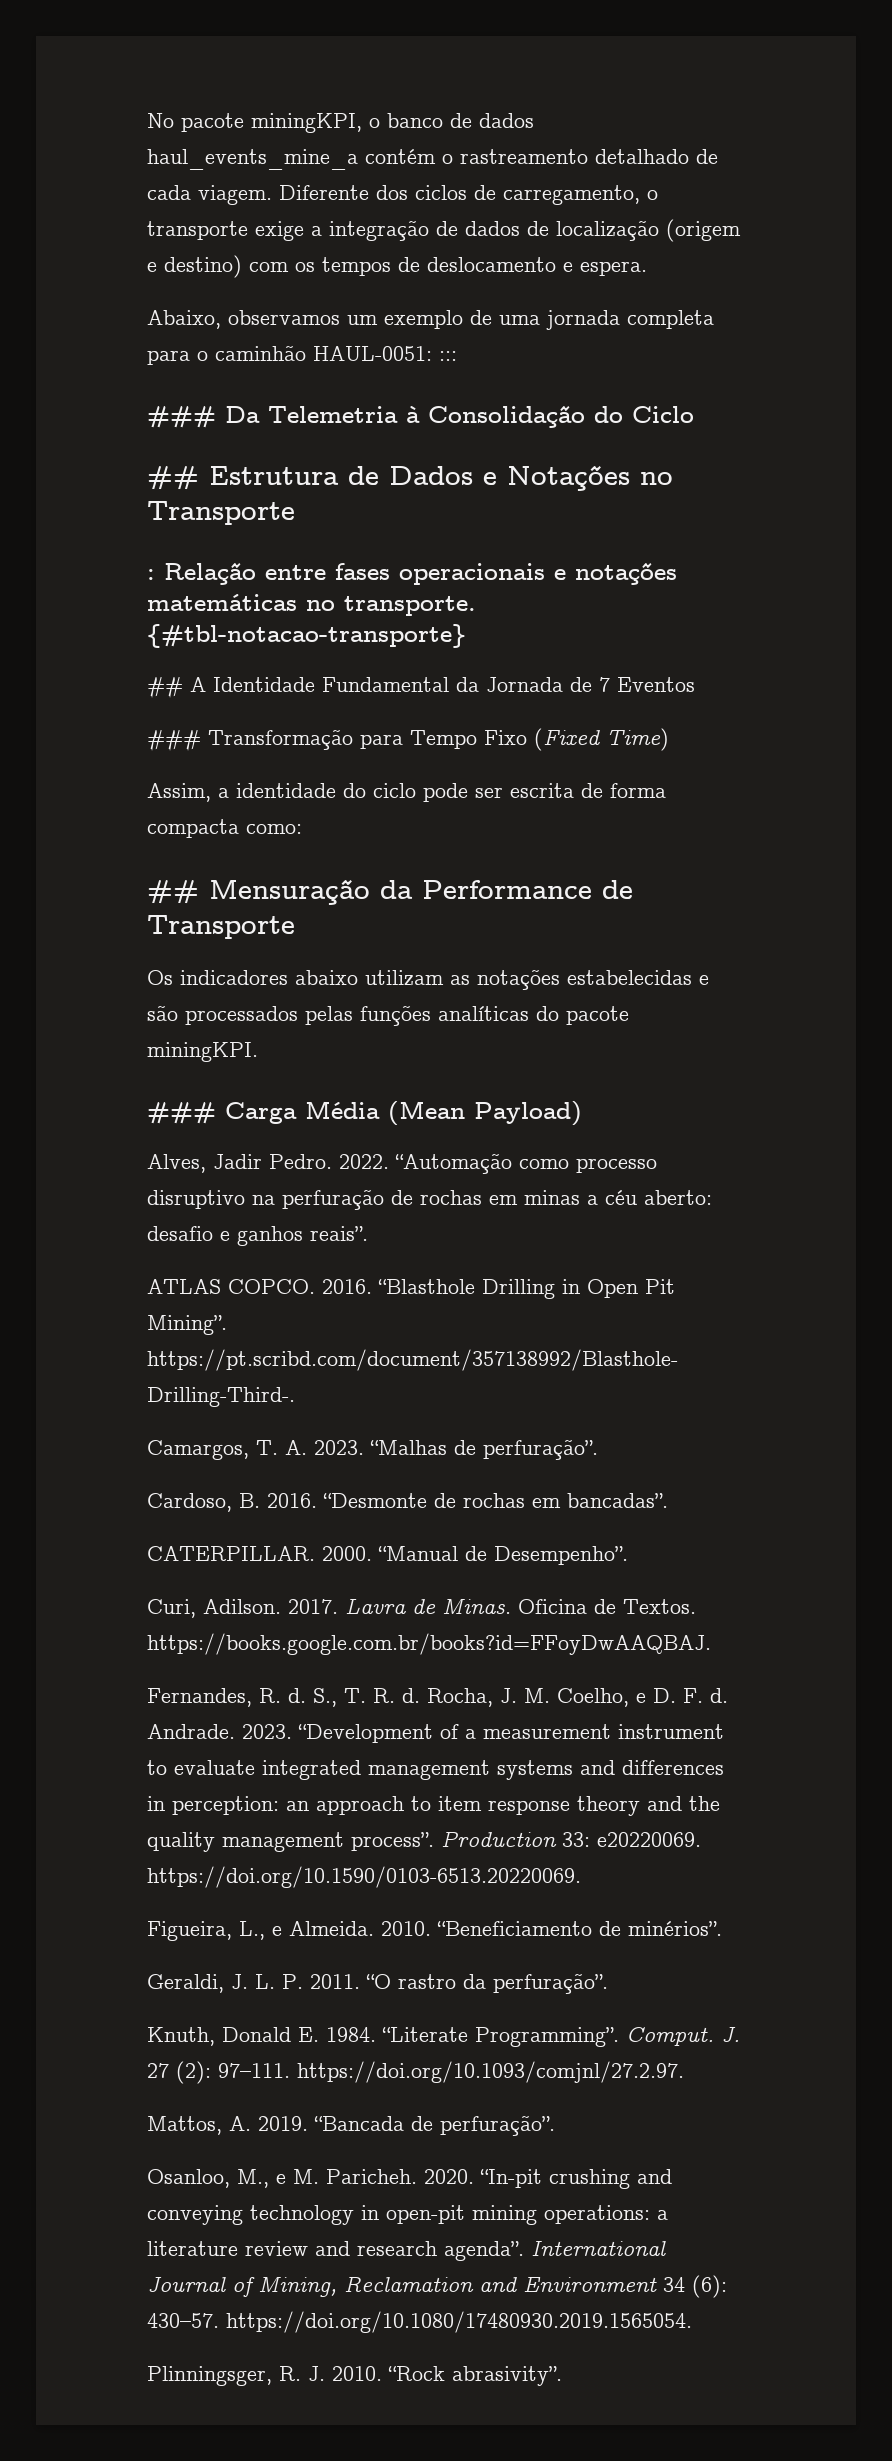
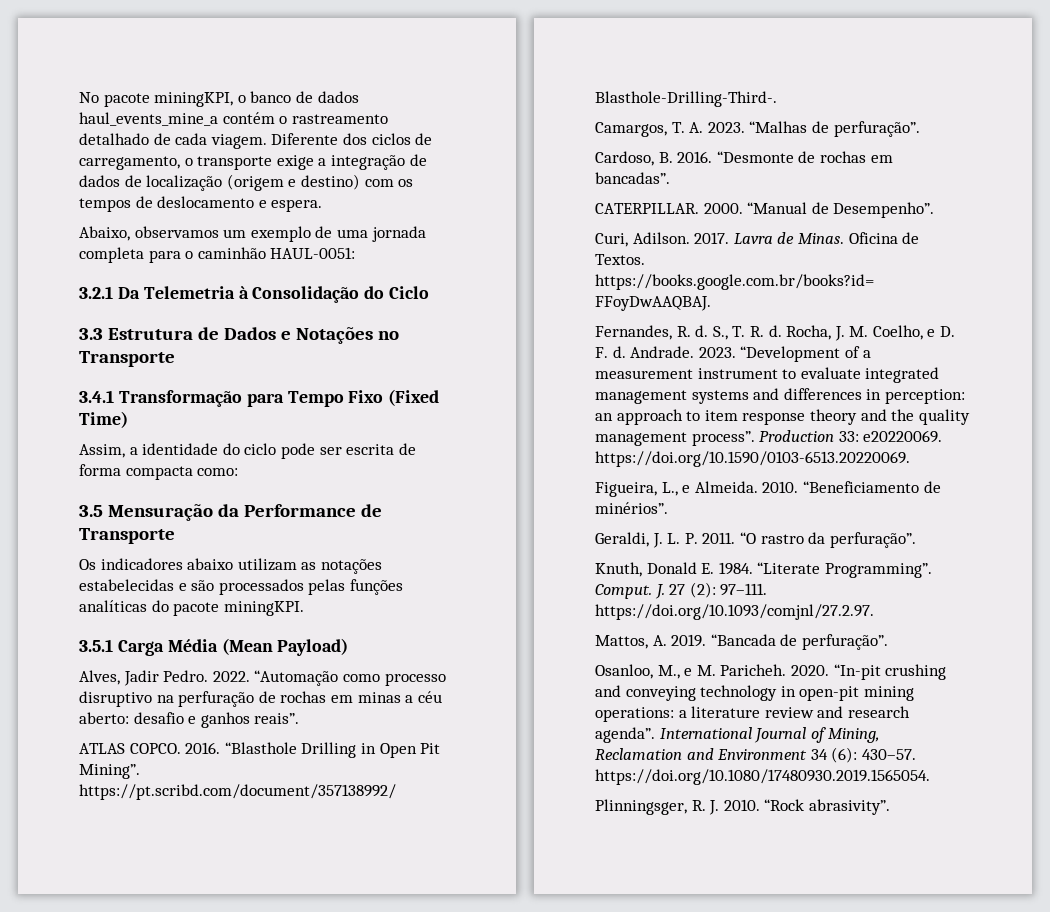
- Abaixo, observamos um exemplo de uma jornada completa para o caminhão HAUL-0051: :::
- ### Da Telemetria à Consolidação do Ciclo
+ Abaixo, observamos um exemplo de uma jornada completa para o caminhão HAUL-0051:
+ 3.2.1 Da Telemetria à Consolidação do Ciclo
- ## Estrutura de Dados e Notações no Transporte
+ 3.3 Estrutura de Dados e Notações no Transporte
- : Relação entre fases operacionais e notações matemáticas no transporte. {#tbl-notacao-transporte}
- ## A Identidade Fundamental da Jornada de 7 Eventos
- ### Transformação para Tempo Fixo (Fixed Time)
+ 3.4.1 Transformação para Tempo Fixo (Fixed Time)
- ## Mensuração da Performance de Transporte
+ 3.5 Mensuração da Performance de Transporte
- ### Carga Média (Mean Payload)
+ 3.5.1 Carga Média (Mean Payload)

